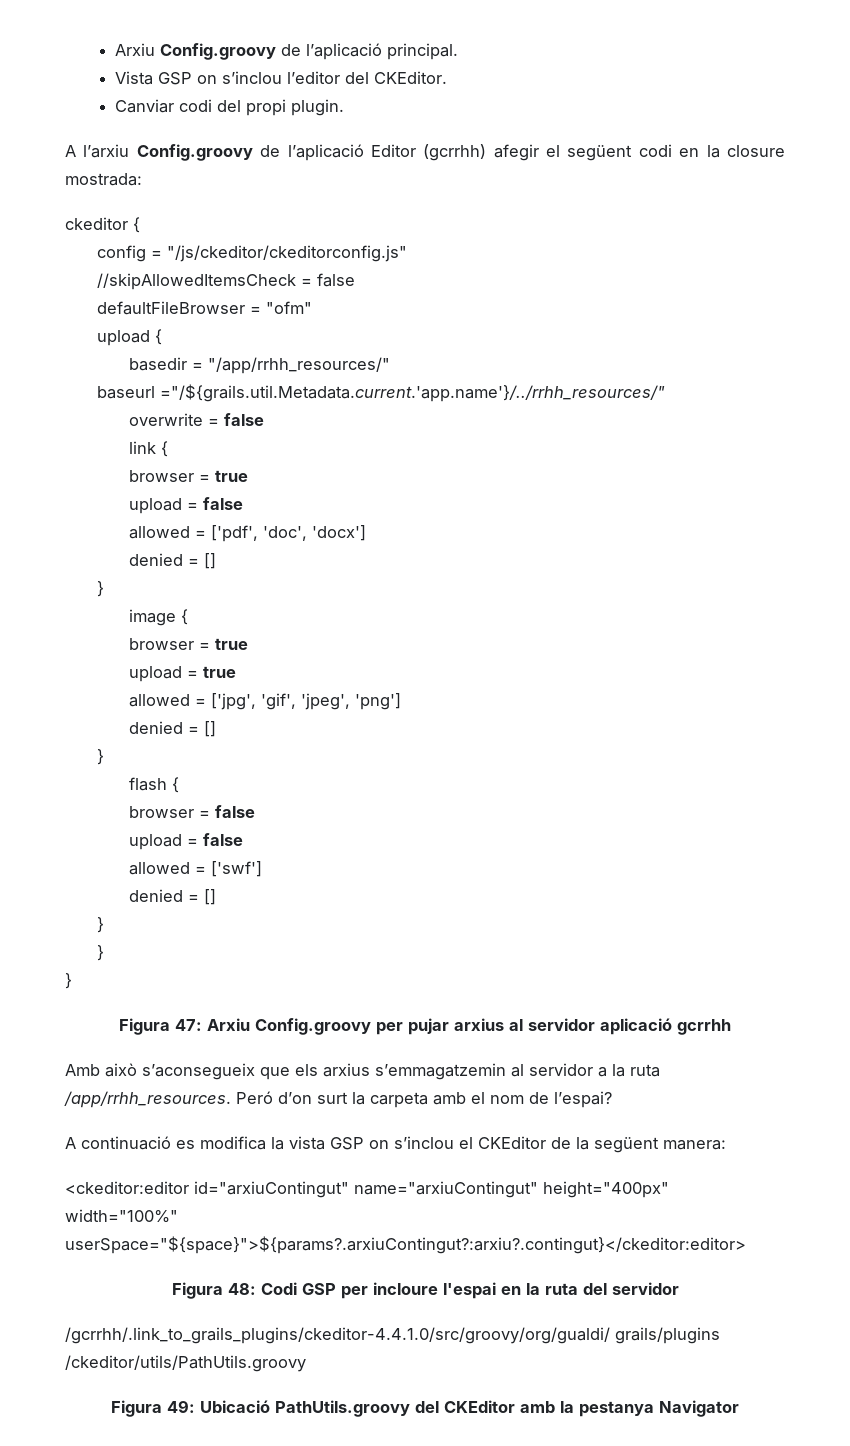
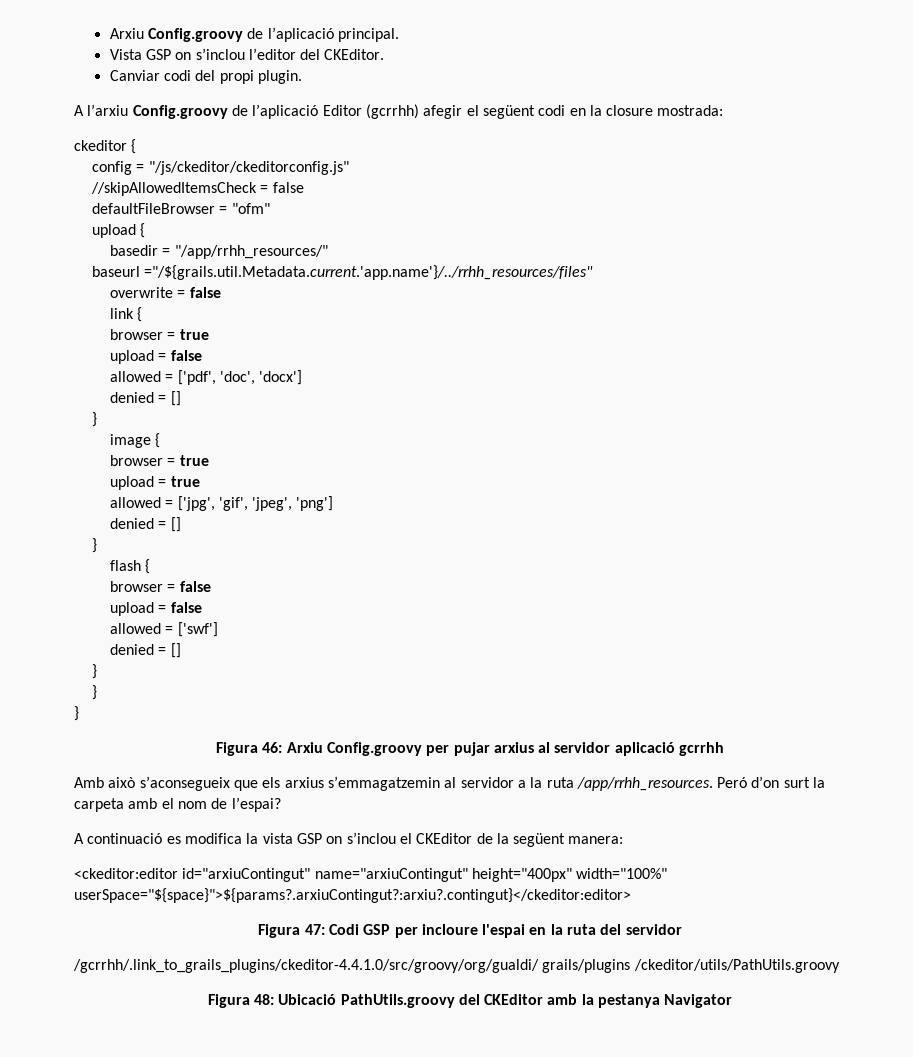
- baseurl ="/${grails.util.Metadata.current.'app.name'}/../rrhh_resources/"
+ baseurl ="/${grails.util.Metadata.current.'app.name'}/../rrhh_resources/files"
- Figura 47: Arxiu Config.groovy per pujar arxius al servidor aplicació gcrrhh
+ Figura 46: Arxiu Config.groovy per pujar arxius al servidor aplicació gcrrhh
- Figura 48: Codi GSP per incloure l'espai en la ruta del servidor
+ Figura 47: Codi GSP per incloure l'espai en la ruta del servidor
- Figura 49: Ubicació PathUtils.groovy del CKEditor amb la pestanya Navigator
+ Figura 48: Ubicació PathUtils.groovy del CKEditor amb la pestanya Navigator

